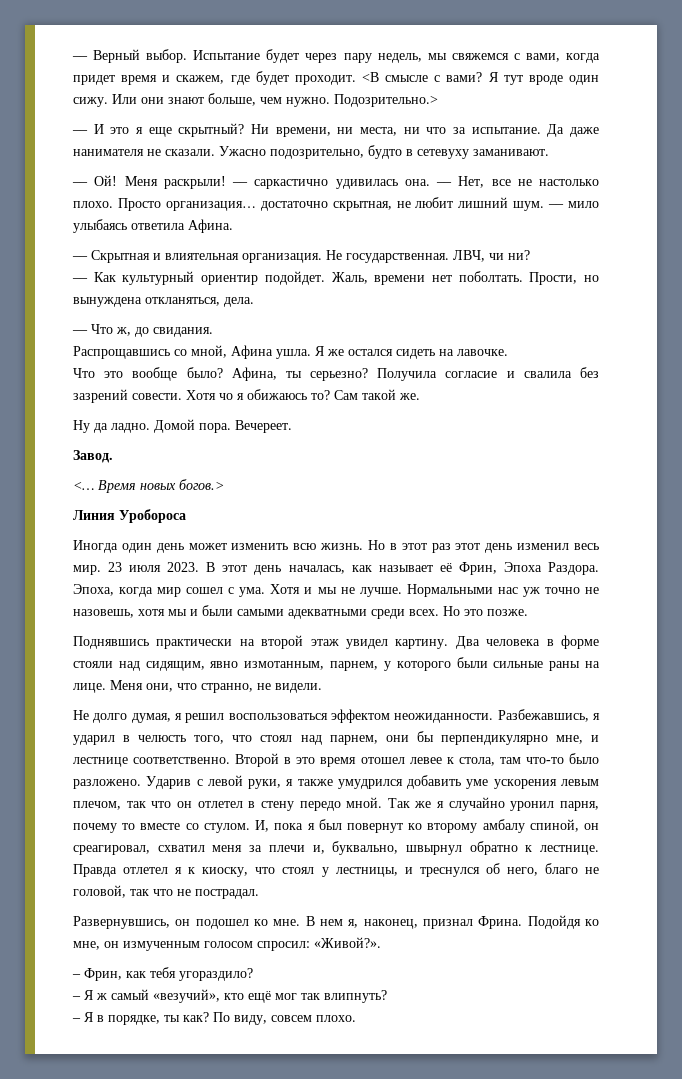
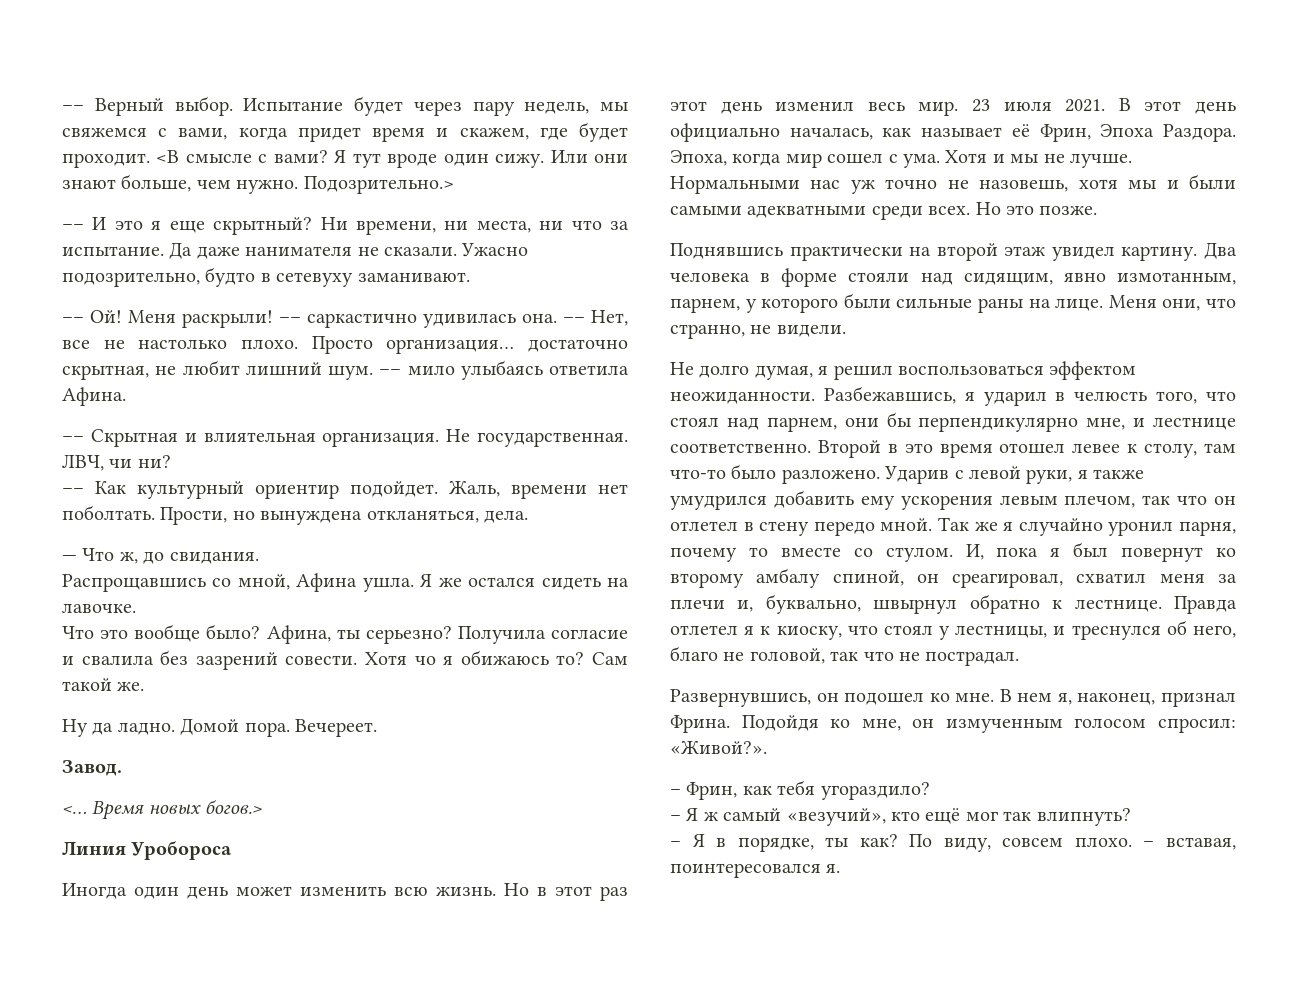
- 23 июля 2023.
+ 23 июля 2021.
- В этот день началась, как называет её Фрин, Эпоха Раздора.
+ В этот день официально началась, как называет её Фрин, Эпоха Раздора.
- Второй в это время отошел левее к стола, там что-то было разложено.
+ Второй в это время отошел левее к столу, там что-то было разложено.
- Ударив с левой руки, я также умудрился добавить уме ускорения левым плечом, так что он отлетел в стену передо мной.
+ Ударив с левой руки, я также умудрился добавить ему ускорения левым плечом, так что он отлетел в стену передо мной.
+ – вставая, поинтересовался я.

